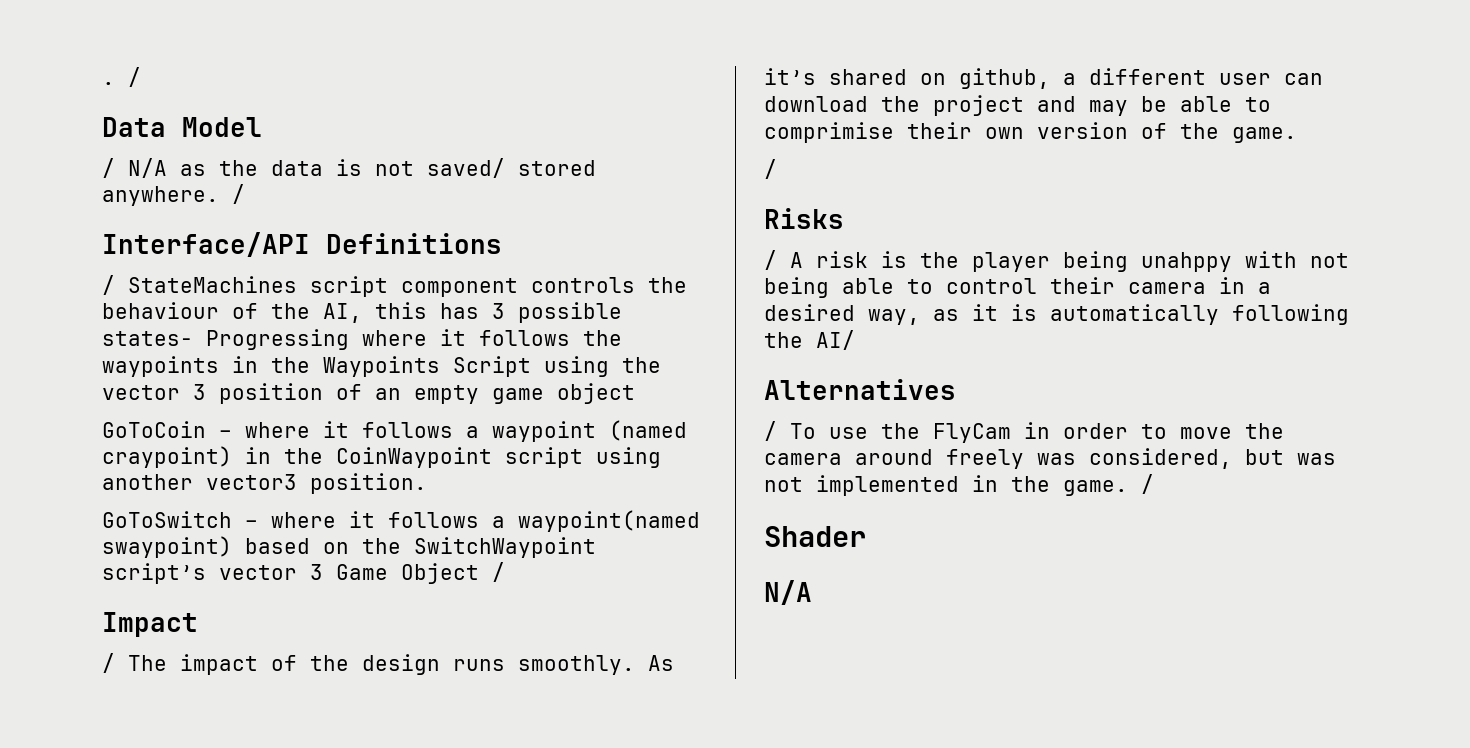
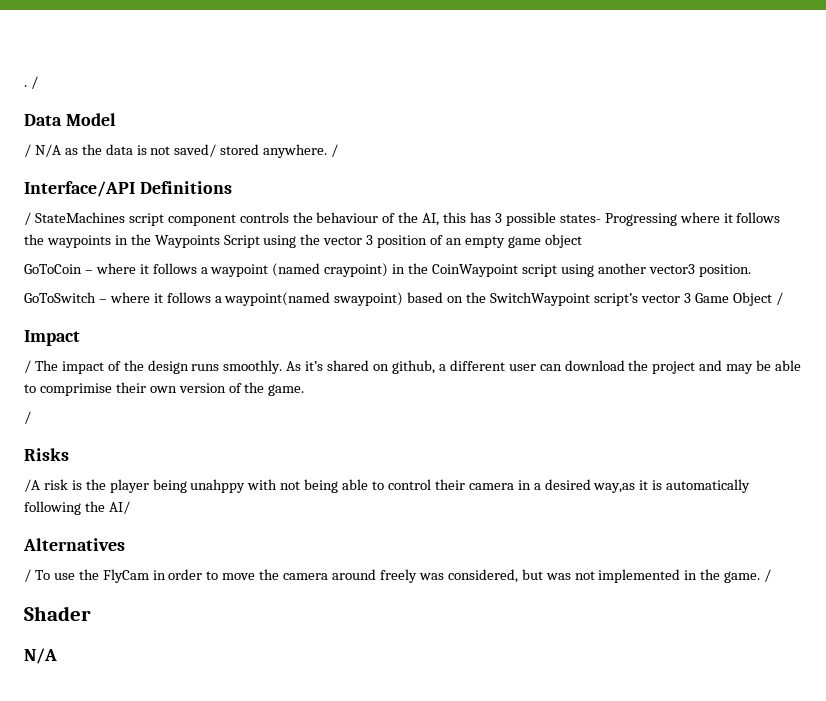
- / A risk is the player being unahppy with not being able to control their camera in a desired way, as it is automatically following the AI/
+ /A risk is the player being unahppy with not being able to control their camera in a desired way,as it is automatically following the AI/

